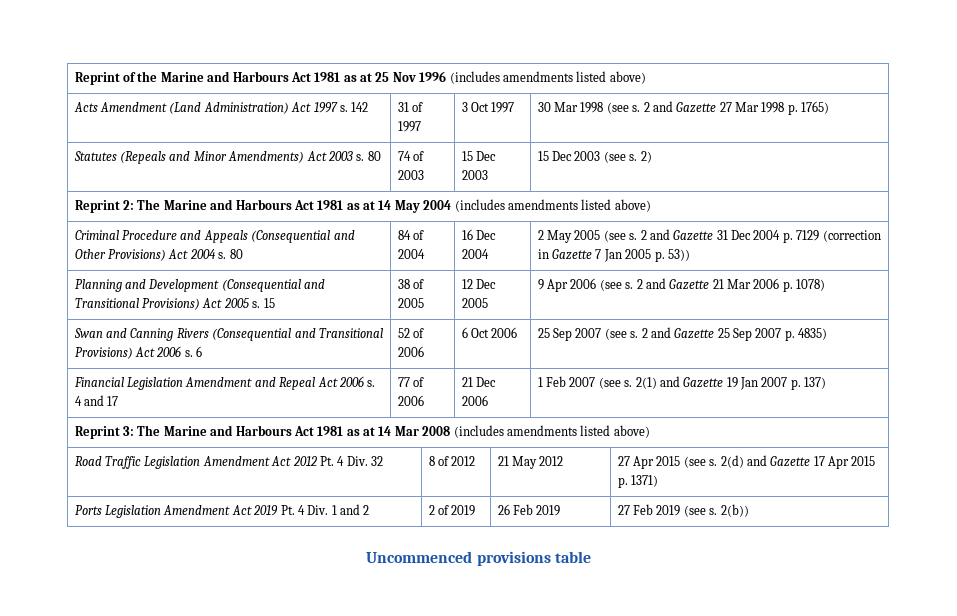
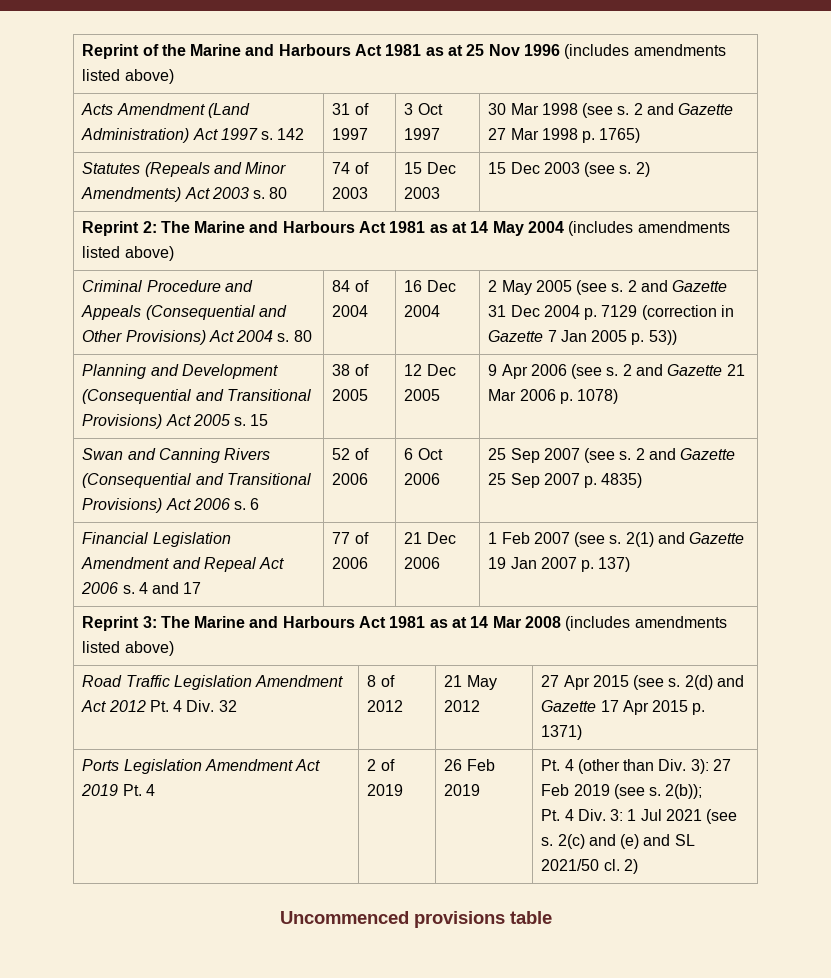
- Ports Legislation Amendment Act 2019 Pt. 4 Div. 1 and 2
+ Ports Legislation Amendment Act 2019 Pt. 4
- 27 Feb 2019 (see s.
+ Pt. 4 (other than Div. 3): 27 Feb 2019 (see s.
- 2(b))
+ 2(b));
+ Pt. 4 Div. 3: 1 Jul 2021 (see s. 2(c) and (e) and SL 2021/50 cl. 2)

